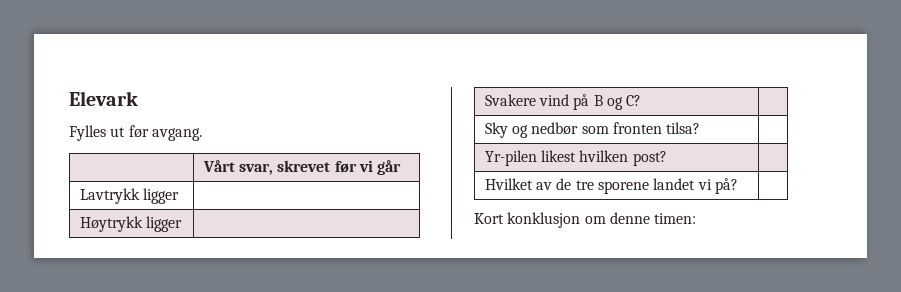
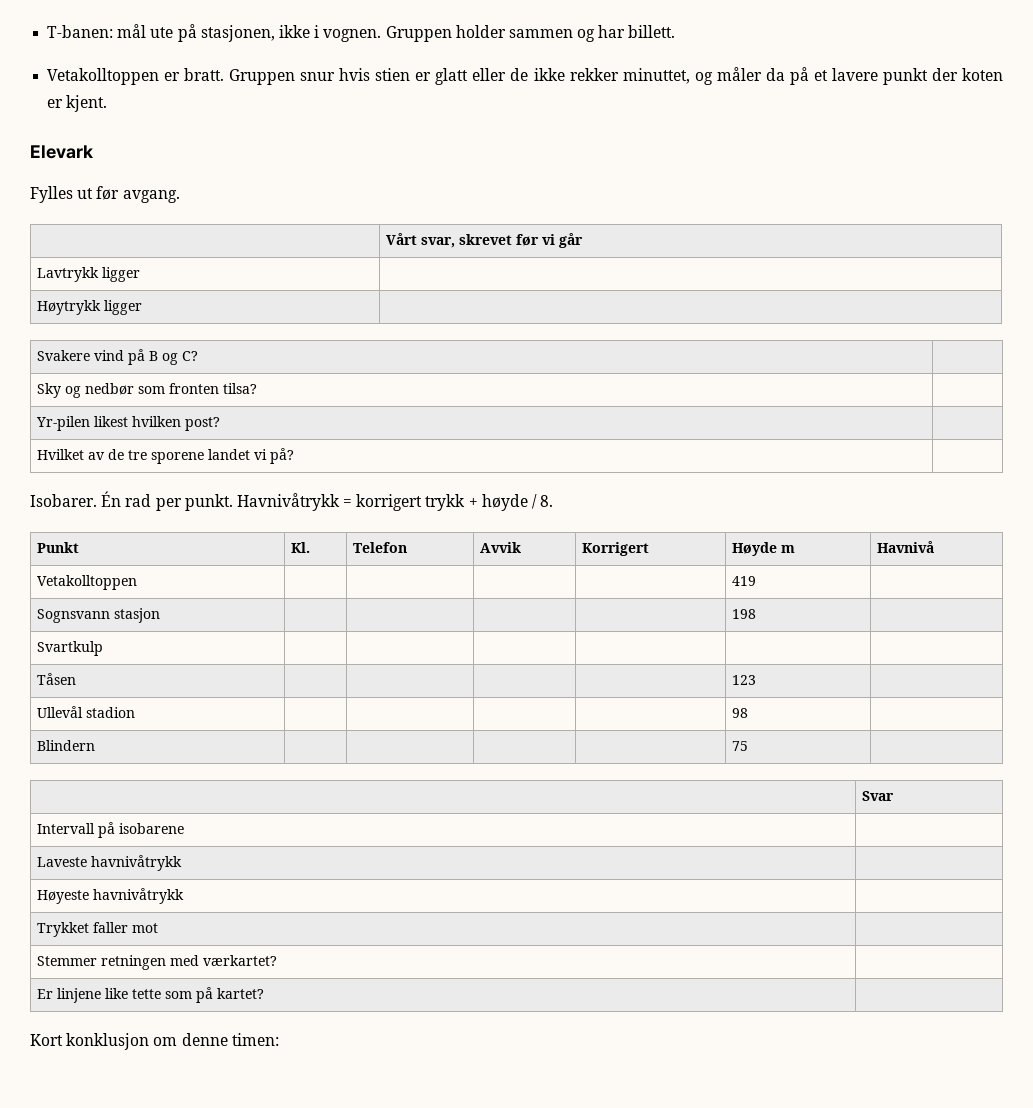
+ T-banen: mål ute på stasjonen, ikke i vognen. Gruppen holder sammen og har billett.
+ Vetakolltoppen er bratt. Gruppen snur hvis stien er glatt eller de ikke rekker minuttet, og måler da på et lavere punkt der koten er kjent.
+ Isobarer. Én rad per punkt. Havnivåtrykk = korrigert trykk + høyde / 8.
+ Punkt | Kl. | Telefon | Avvik | Korrigert | Høyde m | Havnivå
+ Vetakolltoppen | | | | | 419 |
+ Sognsvann stasjon | | | | | 198 |
+ Svartkulp | | | | | |
+ Tåsen | | | | | 123 |
+ Ullevål stadion | | | | | 98 |
+ Blindern | | | | | 75 |
+ | Svar
+ Intervall på isobarene |
+ Laveste havnivåtrykk |
+ Høyeste havnivåtrykk |
+ Trykket faller mot |
+ Stemmer retningen med værkartet? |
+ Er linjene like tette som på kartet? |

